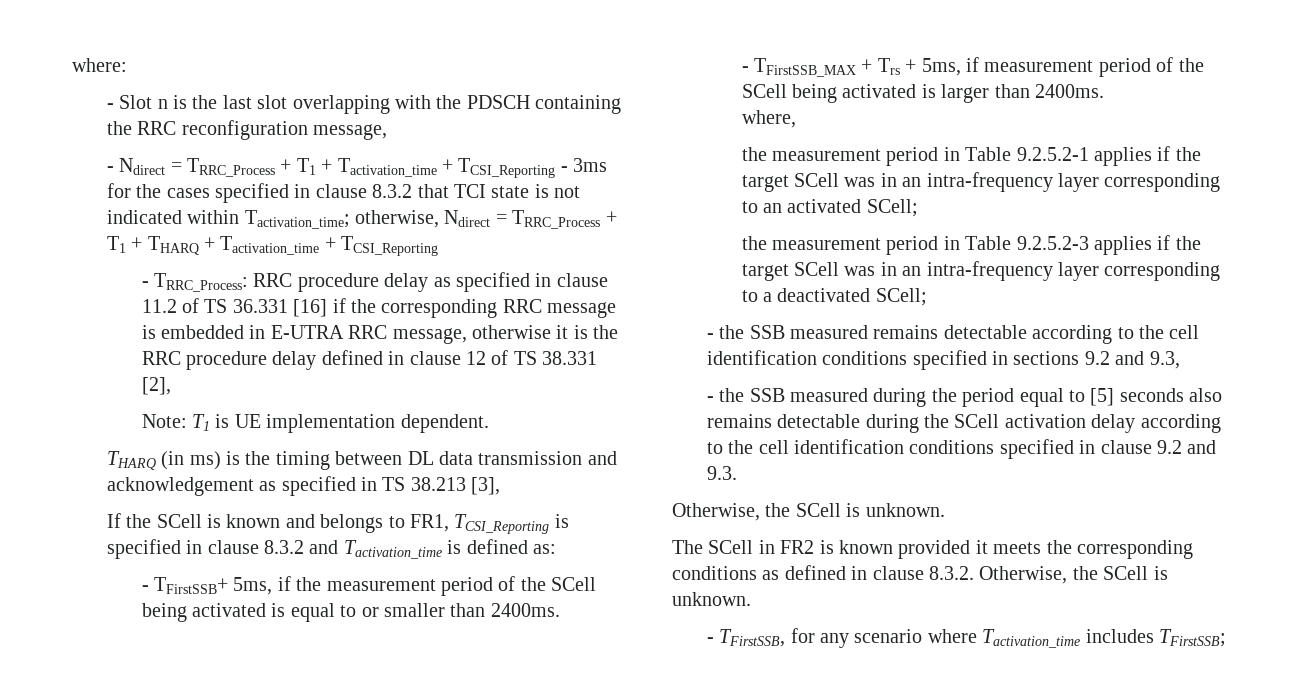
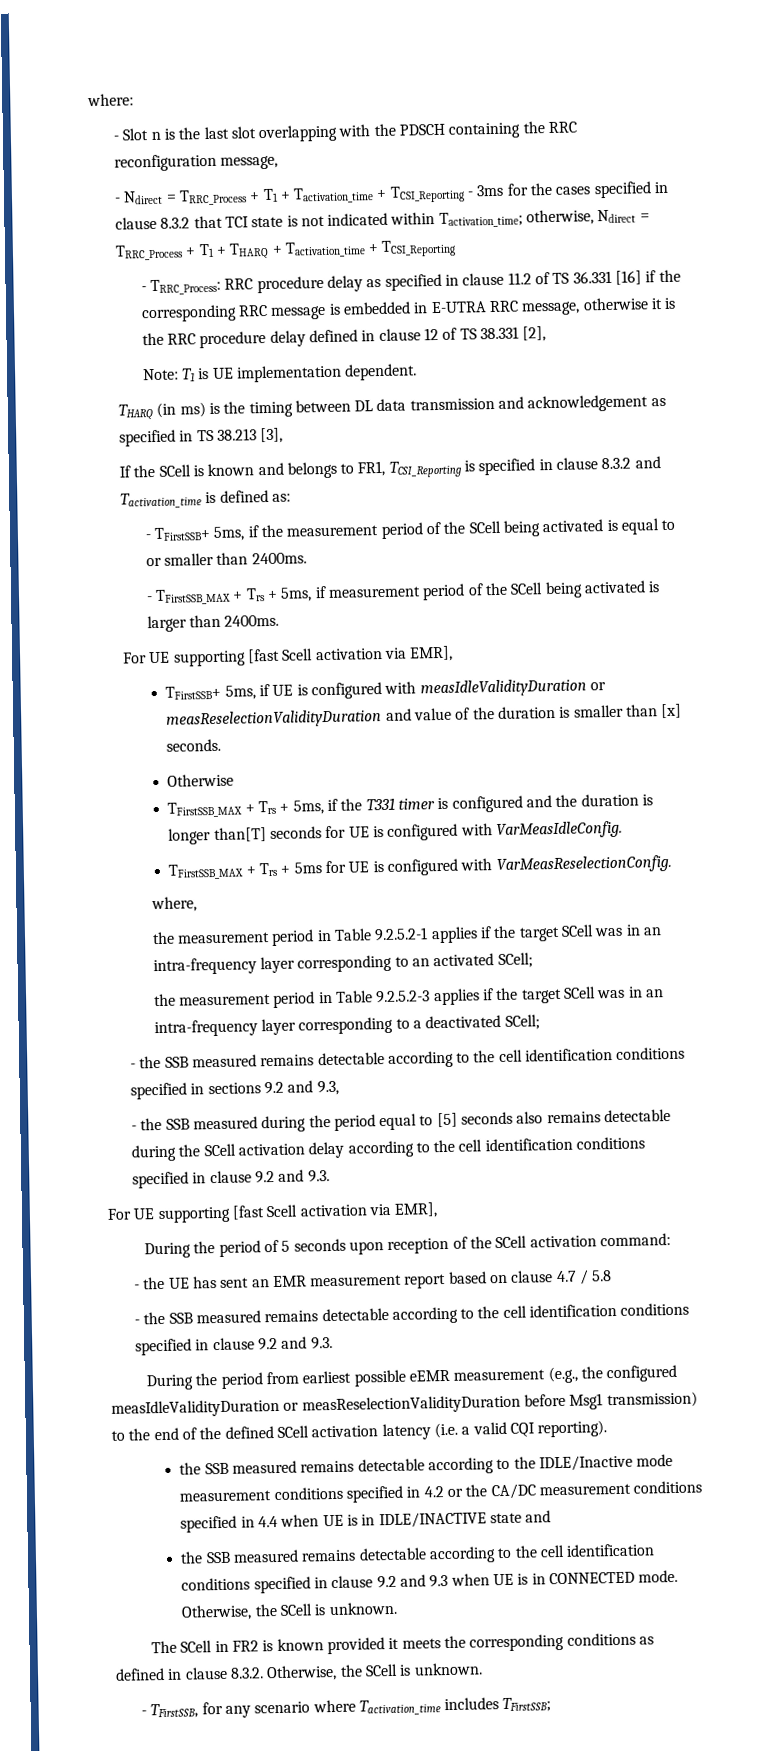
  - TFirstSSB_MAX + Trs + 5ms, if measurement period of the SCell being activated is larger than 2400ms.
+ For UE supporting [fast Scell activation via EMR],
+ TFirstSSB+ 5ms, if UE is configured with measIdleValidityDuration or measReselectionValidityDuration and value of the duration is smaller than [x] seconds.
+ Otherwise
+ TFirstSSB_MAX + Trs + 5ms, if the T331 timer is configured and the duration is longer than[T] seconds for UE is configured with VarMeasIdleConfig.
+ TFirstSSB_MAX + Trs + 5ms for UE is configured with VarMeasReselectionConfig.
  - the SSB measured during the period equal to [5] seconds also remains detectable during the SCell activation delay according to the cell identification conditions specified in clause 9.2 and 9.3.
- Otherwise, the SCell is unknown.
+ For UE supporting [fast Scell activation via EMR],
+ During the period of 5 seconds upon reception of the SCell activation command:
+ - the UE has sent an EMR measurement report based on clause 4.7 / 5.8
+ - the SSB measured remains detectable according to the cell identification conditions specified in clause 9.2 and 9.3.
+ During the period from earliest possible eEMR measurement (e.g., the configured measIdleValidityDuration or measReselectionValidityDuration before Msg1 transmission) to the end of the defined SCell activation latency (i.e. a valid CQI reporting).
+ the SSB measured remains detectable according to the IDLE/Inactive mode measurement conditions specified in 4.2 or the CA/DC measurement conditions specified in 4.4 when UE is in IDLE/INACTIVE state and
+ the SSB measured remains detectable according to the cell identification conditions specified in clause 9.2 and 9.3 when UE is in CONNECTED mode. Otherwise, the SCell is unknown.

